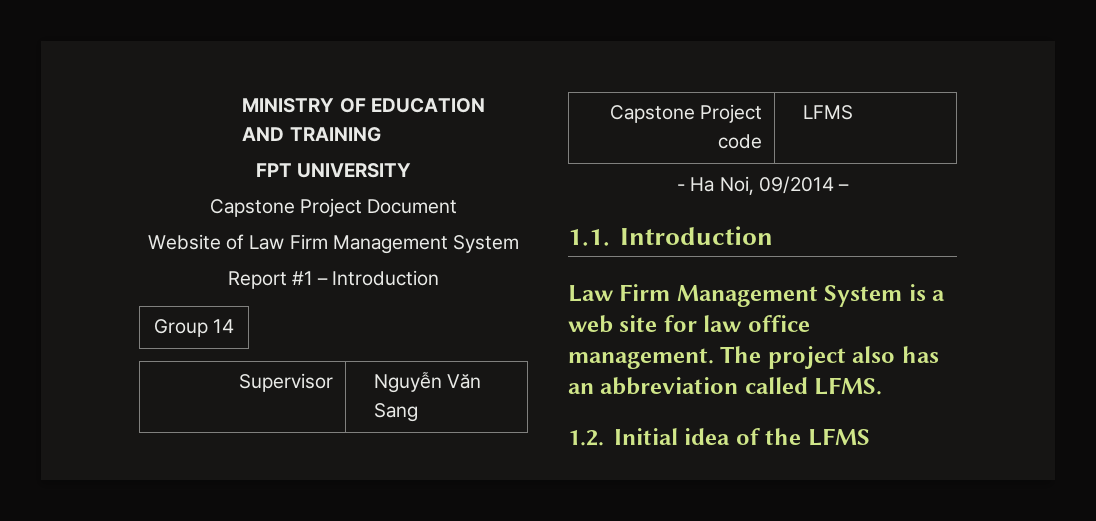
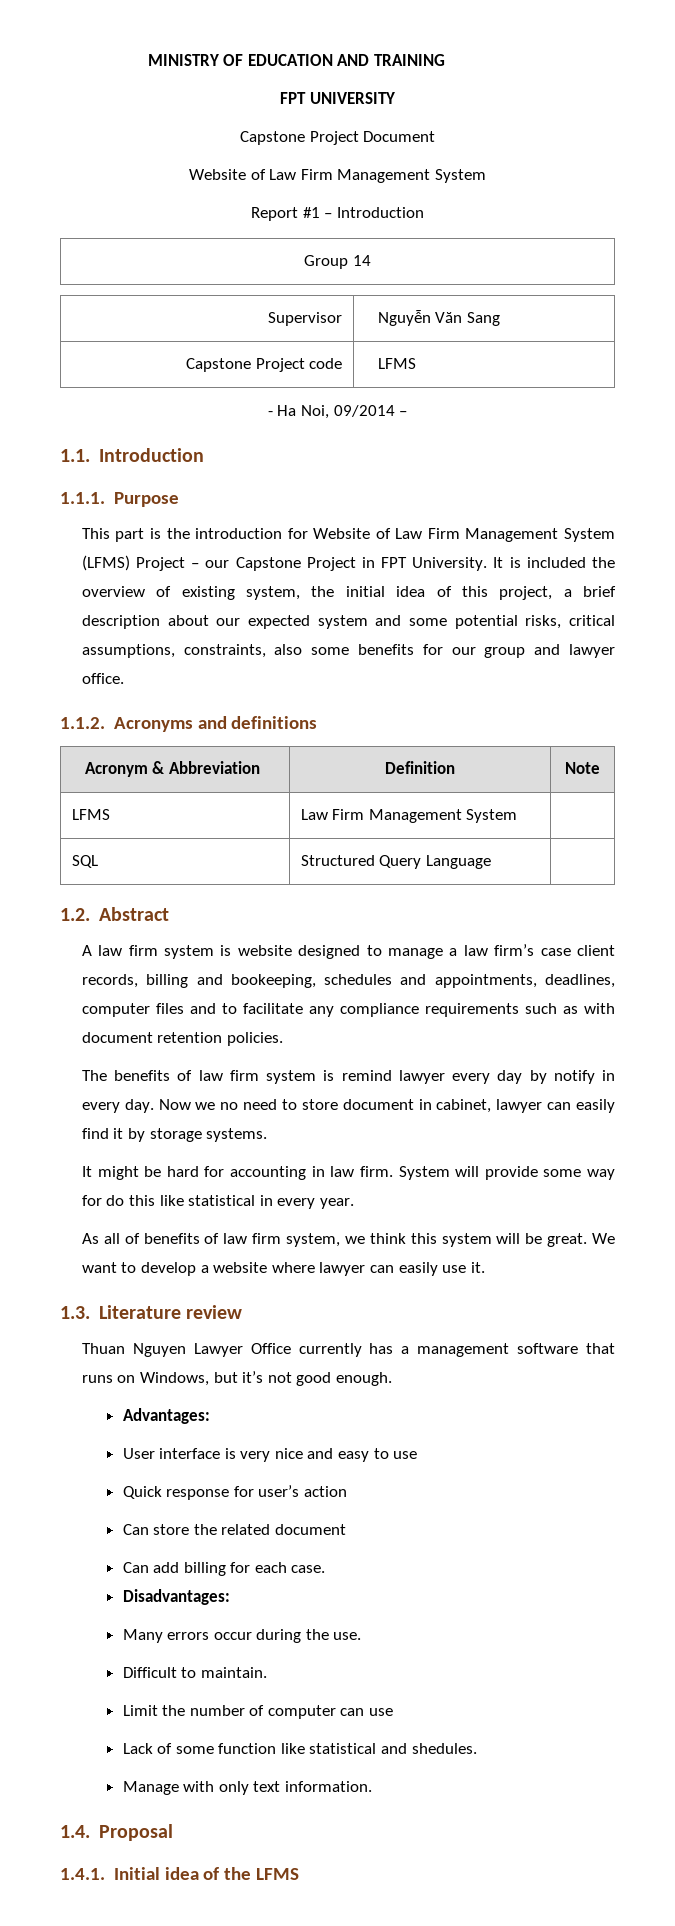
- Law Firm Management System is a web site for law office management. The project also has an abbreviation called LFMS.
- 1.2. Initial idea of the LFMS
+ 1.1.1. Purpose
+ This part is the introduction for Website of Law Firm Management System (LFMS) Project – our Capstone Project in FPT University. It is included the overview of existing system, the initial idea of this project, a brief description about our expected system and some potential risks, critical assumptions, constraints, also some benefits for our group and lawyer office.
+ 1.1.2. Acronyms and definitions
+ Acronym & Abbreviation | Definition | Note
+ LFMS | Law Firm Management System |
+ SQL | Structured Query Language |
+ 1.2. Abstract
+ A law firm system is website designed to manage a law firm’s case client records, billing and bookeeping, schedules and appointments, deadlines, computer files and to facilitate any compliance requirements such as with document retention policies.
+ The benefits of law firm system is remind lawyer every day by notify in every day. Now we no need to store document in cabinet, lawyer can easily find it by storage systems.
+ It might be hard for accounting in law firm. System will provide some way for do this like statistical in every year.
+ As all of benefits of law firm system, we think this system will be great. We want to develop a website where lawyer can easily use it.
+ 1.3. Literature review
+ Thuan Nguyen Lawyer Office currently has a management software that runs on Windows, but it’s not good enough.
+ Advantages:
+ User interface is very nice and easy to use
+ Quick response for user’s action
+ Can store the related document
+ Can add billing for each case.
+ Disadvantages:
+ Many errors occur during the use.
+ Difficult to maintain.
+ Limit the number of computer can use
+ Lack of some function like statistical and shedules.
+ Manage with only text information.
+ 1.4. Proposal
+ 1.4.1. Initial idea of the LFMS

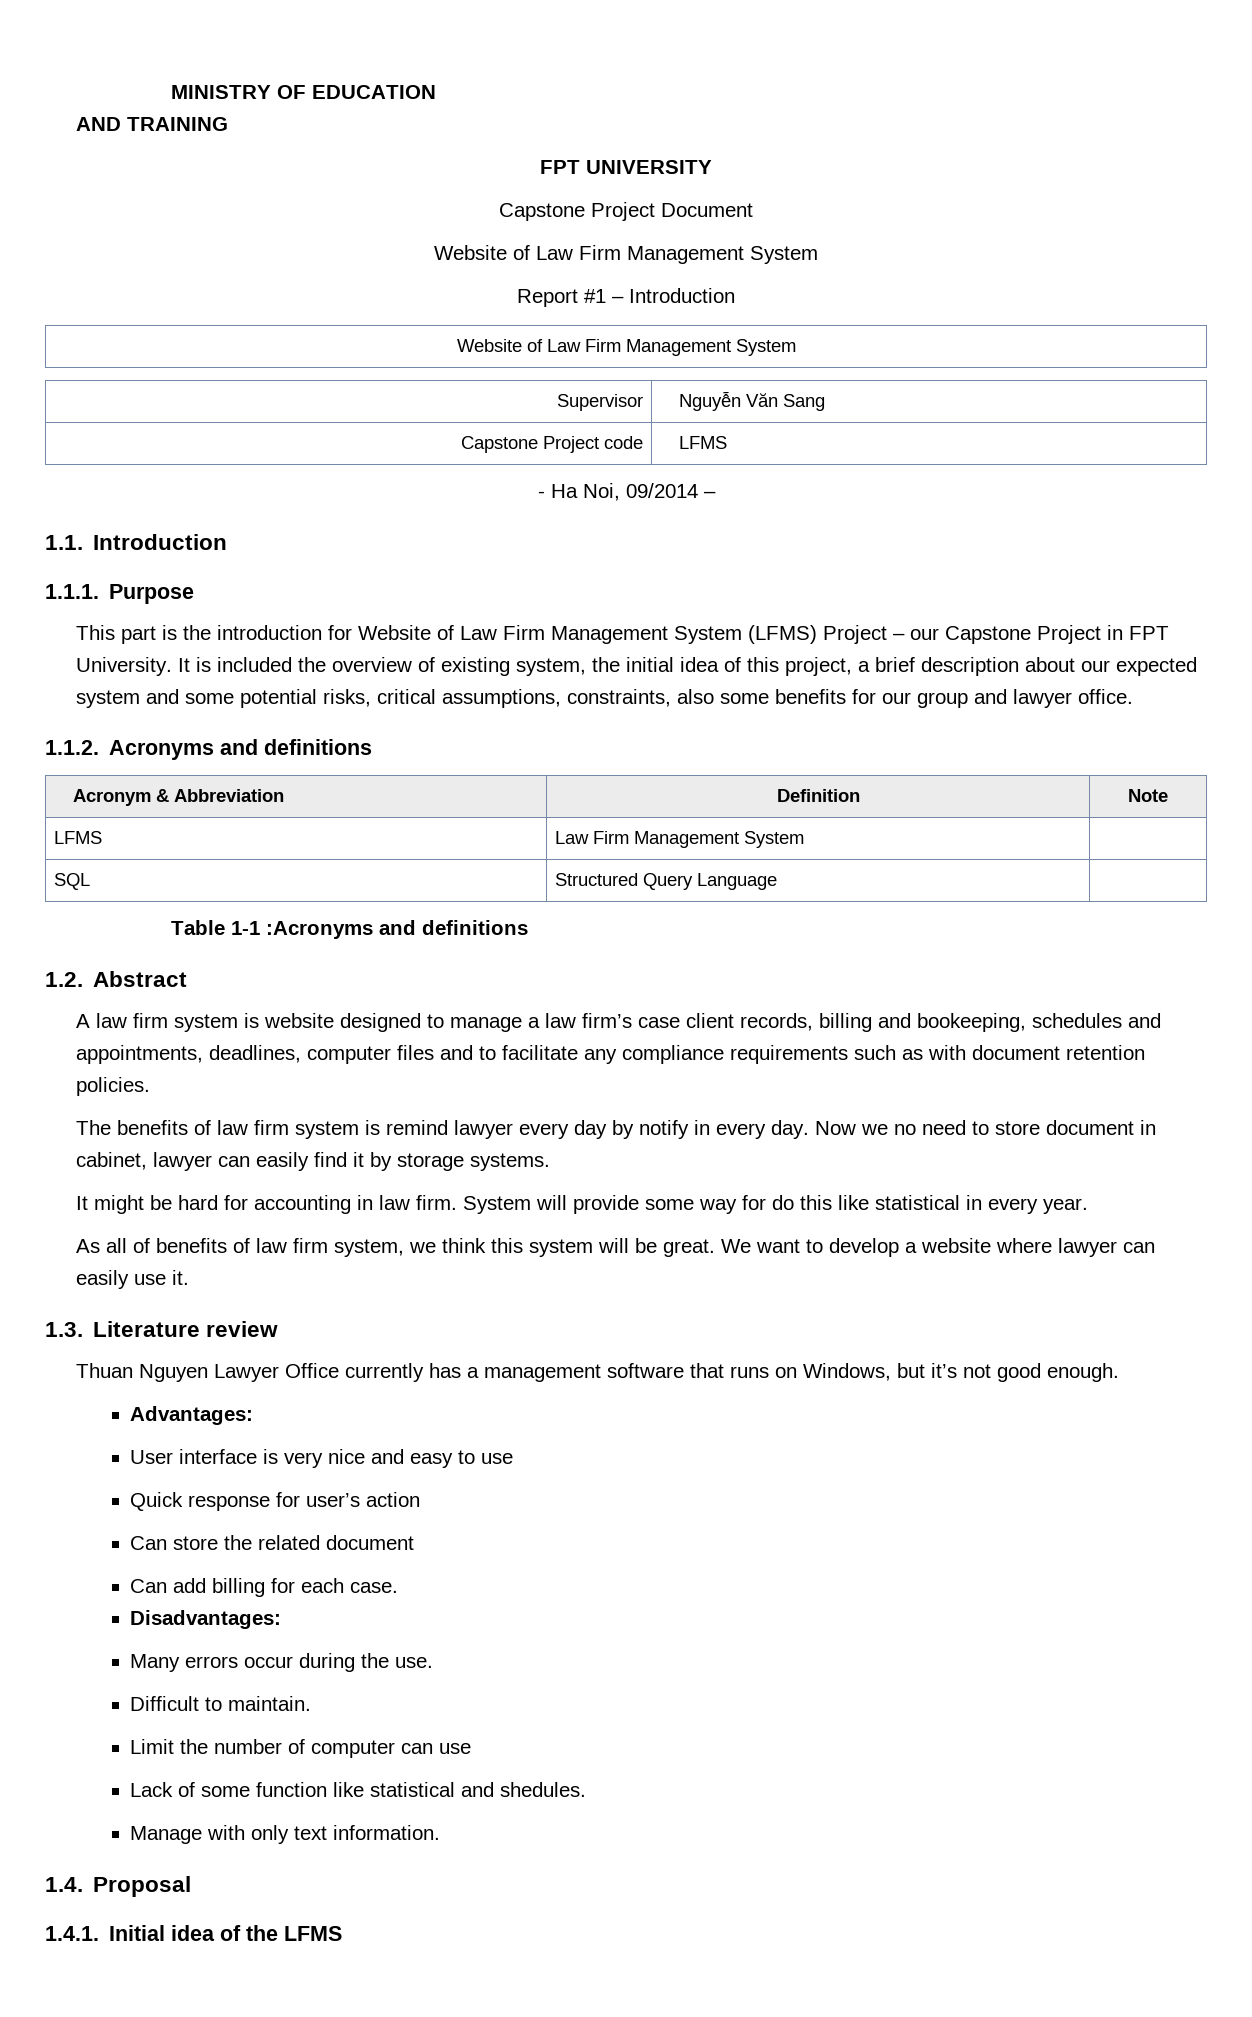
- MINISTRY OF EDUCATION AND TRAINING
+ MINISTRY OF EDUCATION
+ AND TRAINING
  Report #1 – Introduction
- Group 14
+ Website of Law Firm Management System
+ Table 1-1 :Acronyms and definitions

